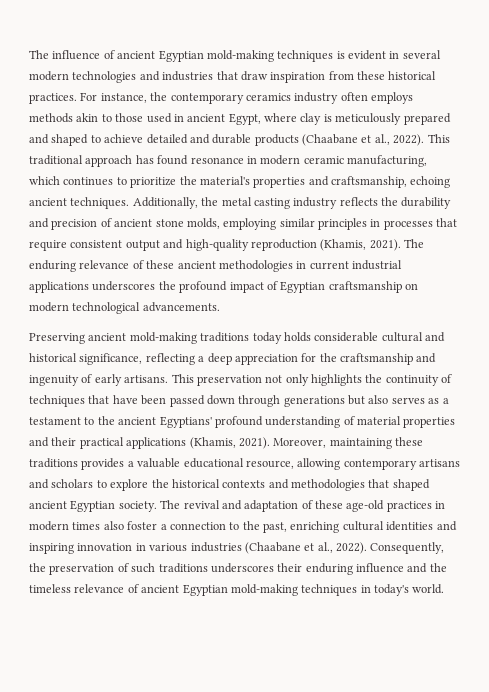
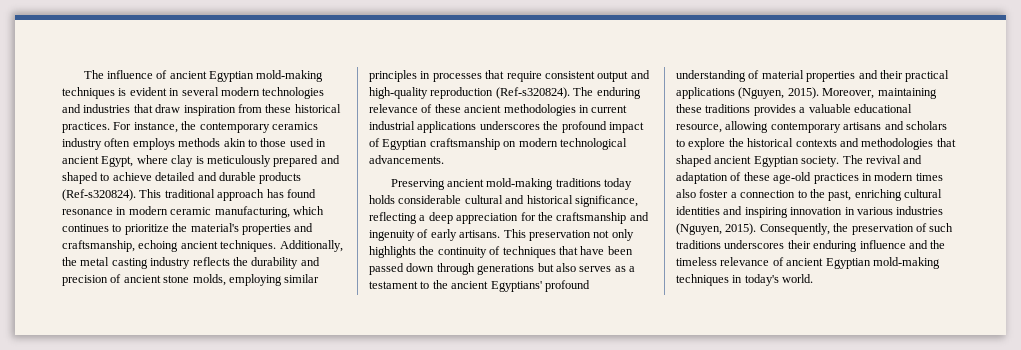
- For instance, the contemporary ceramics industry often employs methods akin to those used in ancient Egypt, where clay is meticulously prepared and shaped to achieve detailed and durable products (Chaabane et al., 2022).
+ For instance, the contemporary ceramics industry often employs methods akin to those used in ancient Egypt, where clay is meticulously prepared and shaped to achieve detailed and durable products (Ref-s320824).
- Additionally, the metal casting industry reflects the durability and precision of ancient stone molds, employing similar principles in processes that require consistent output and high-quality reproduction (Khamis, 2021).
+ Additionally, the metal casting industry reflects the durability and precision of ancient stone molds, employing similar principles in processes that require consistent output and high-quality reproduction (Ref-s320824).
- This preservation not only highlights the continuity of techniques that have been passed down through generations but also serves as a testament to the ancient Egyptians' profound understanding of material properties and their practical applications (Khamis, 2021).
+ This preservation not only highlights the continuity of techniques that have been passed down through generations but also serves as a testament to the ancient Egyptians' profound understanding of material properties and their practical applications (Nguyen, 2015).
- The revival and adaptation of these age-old practices in modern times also foster a connection to the past, enriching cultural identities and inspiring innovation in various industries (Chaabane et al., 2022).
+ The revival and adaptation of these age-old practices in modern times also foster a connection to the past, enriching cultural identities and inspiring innovation in various industries (Nguyen, 2015).

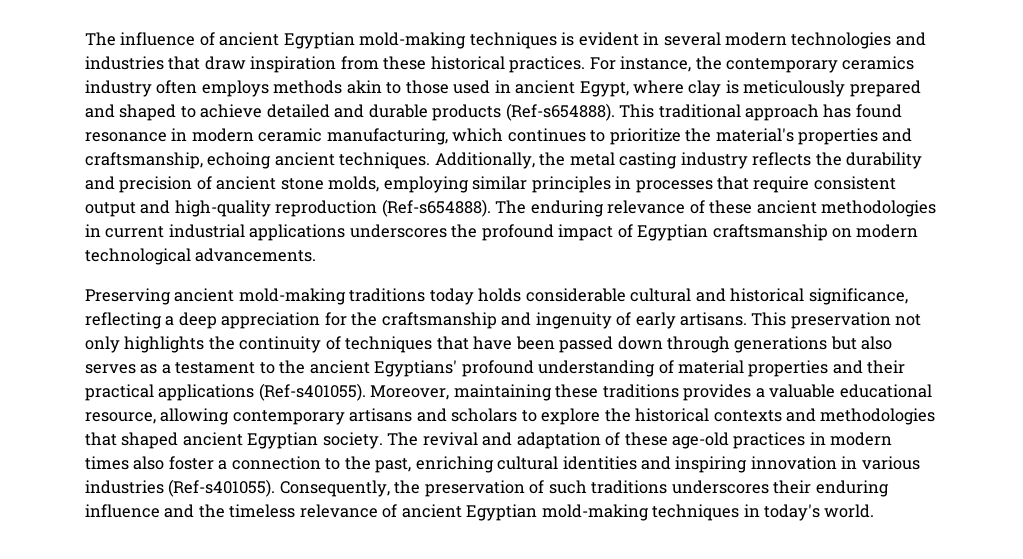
- For instance, the contemporary ceramics industry often employs methods akin to those used in ancient Egypt, where clay is meticulously prepared and shaped to achieve detailed and durable products (Ref-s320824).
+ For instance, the contemporary ceramics industry often employs methods akin to those used in ancient Egypt, where clay is meticulously prepared and shaped to achieve detailed and durable products (Ref-s654888).
- Additionally, the metal casting industry reflects the durability and precision of ancient stone molds, employing similar principles in processes that require consistent output and high-quality reproduction (Ref-s320824).
+ Additionally, the metal casting industry reflects the durability and precision of ancient stone molds, employing similar principles in processes that require consistent output and high-quality reproduction (Ref-s654888).
- This preservation not only highlights the continuity of techniques that have been passed down through generations but also serves as a testament to the ancient Egyptians' profound understanding of material properties and their practical applications (Nguyen, 2015).
+ This preservation not only highlights the continuity of techniques that have been passed down through generations but also serves as a testament to the ancient Egyptians' profound understanding of material properties and their practical applications (Ref-s401055).
- The revival and adaptation of these age-old practices in modern times also foster a connection to the past, enriching cultural identities and inspiring innovation in various industries (Nguyen, 2015).
+ The revival and adaptation of these age-old practices in modern times also foster a connection to the past, enriching cultural identities and inspiring innovation in various industries (Ref-s401055).

